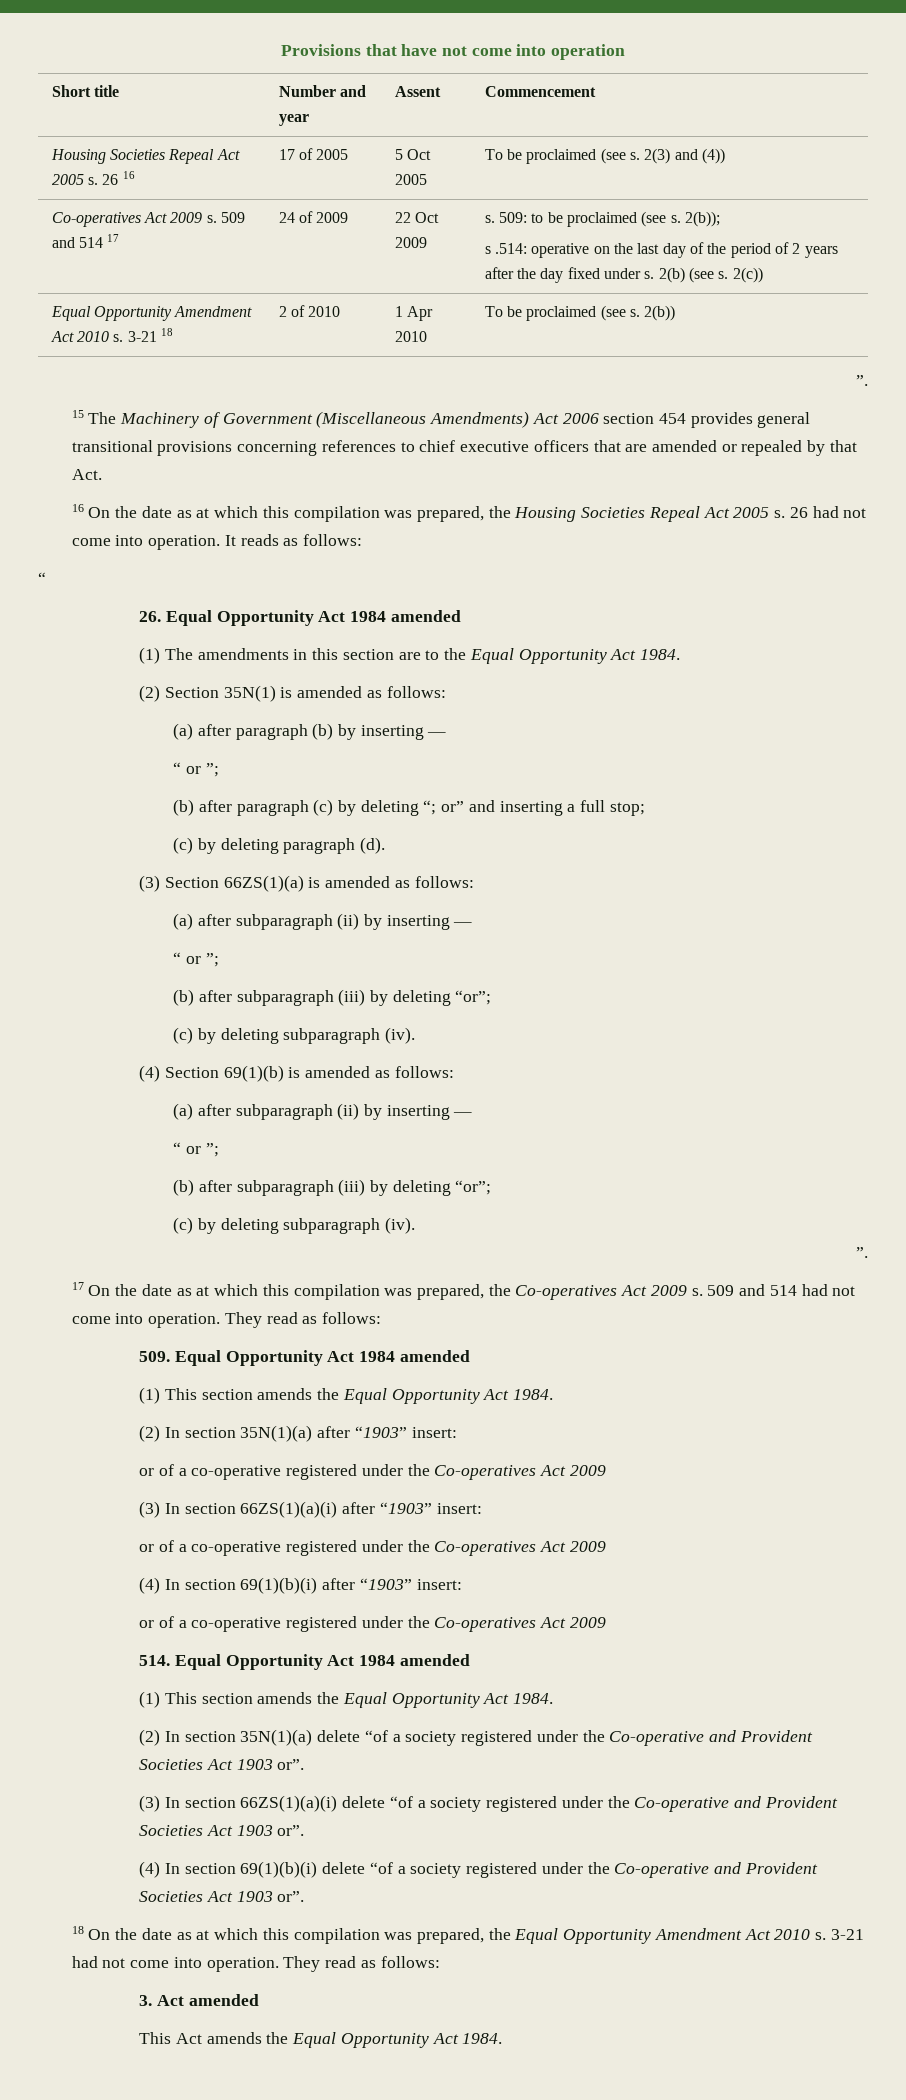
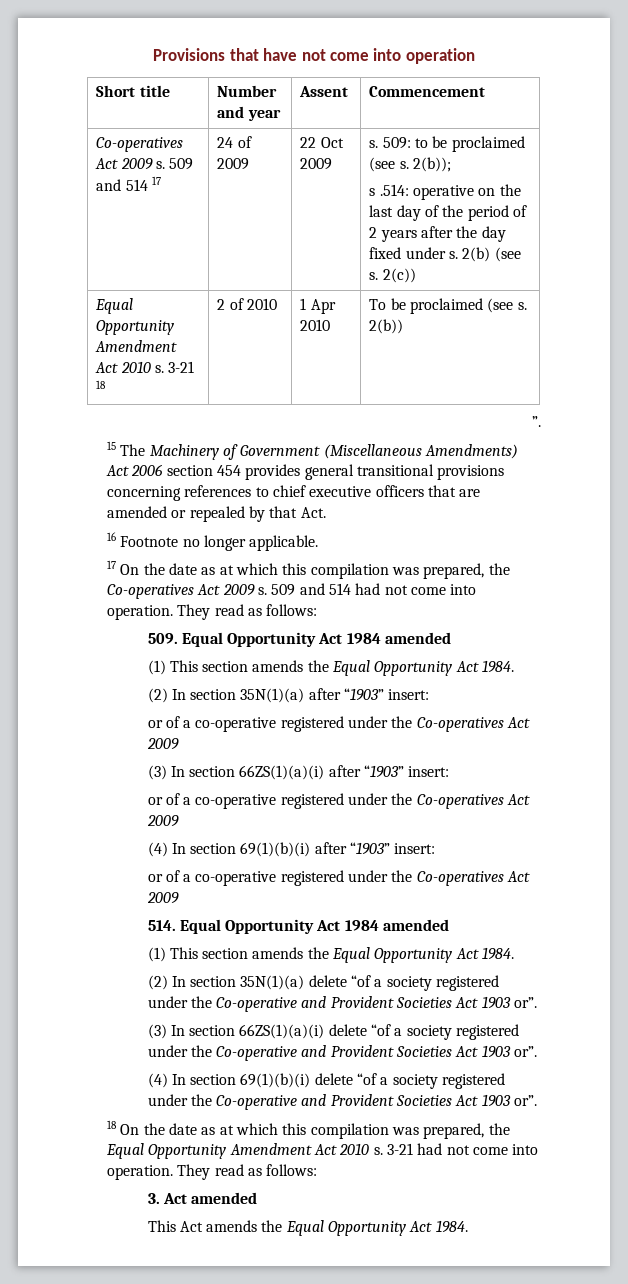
- Housing Societies Repeal Act 2005 s. 26 16 | 17 of 2005 | 5 Oct 2005 | To be proclaimed (see s. 2(3) and (4))
- 16 On the date as at which this compilation was prepared, the Housing Societies Repeal Act 2005 s. 26 had not come into operation. It reads as follows:
- “
- 26. Equal Opportunity Act 1984 amended
- (1) The amendments in this section are to the Equal Opportunity Act 1984.
- (2) Section 35N(1) is amended as follows:
- (a) after paragraph (b) by inserting —
- “ or ”;
- (b) after paragraph (c) by deleting “; or” and inserting a full stop;
- (c) by deleting paragraph (d).
- (3) Section 66ZS(1)(a) is amended as follows:
- (a) after subparagraph (ii) by inserting —
- “ or ”;
- (b) after subparagraph (iii) by deleting “or”;
- (c) by deleting subparagraph (iv).
- (4) Section 69(1)(b) is amended as follows:
- (a) after subparagraph (ii) by inserting —
- “ or ”;
- (b) after subparagraph (iii) by deleting “or”;
- (c) by deleting subparagraph (iv).
- ”.
+ 16 Footnote no longer applicable.

